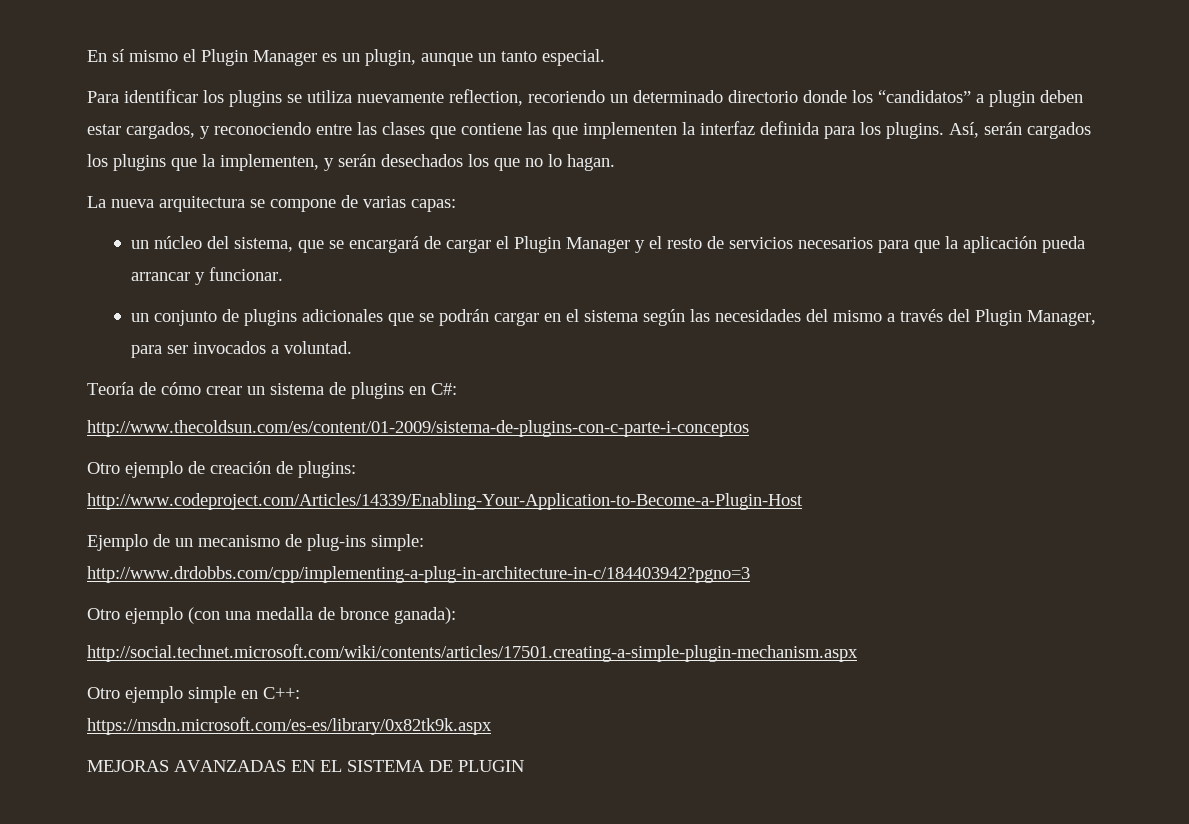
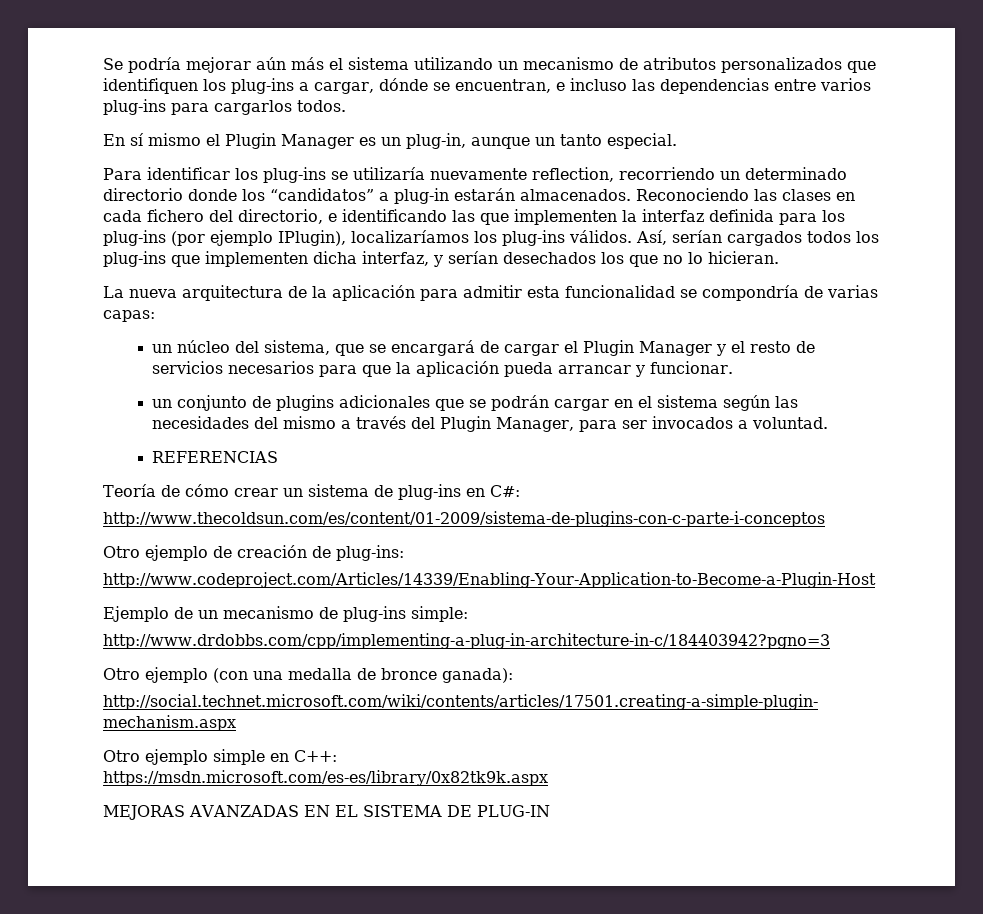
+ Se podría mejorar aún más el sistema utilizando un mecanismo de atributos personalizados que identifiquen los plug-ins a cargar, dónde se encuentran, e incluso las dependencias entre varios plug-ins para cargarlos todos.
- En sí mismo el Plugin Manager es un plugin, aunque un tanto especial.
+ En sí mismo el Plugin Manager es un plug-in, aunque un tanto especial.
- Para identificar los plugins se utiliza nuevamente reflection, recoriendo un determinado directorio donde los “candidatos” a plugin deben estar cargados, y reconociendo entre las clases que contiene las que implementen la interfaz definida para los plugins. Así, serán cargados los plugins que la implementen, y serán desechados los que no lo hagan.
+ Para identificar los plug-ins se utilizaría nuevamente reflection, recorriendo un determinado directorio donde los “candidatos” a plug-in estarán almacenados. Reconociendo las clases en cada fichero del directorio, e identificando las que implementen la interfaz definida para los plug-ins (por ejemplo IPlugin), localizaríamos los plug-ins válidos. Así, serían cargados todos los plug-ins que implementen dicha interfaz, y serían desechados los que no lo hicieran.
- La nueva arquitectura se compone de varias capas:
+ La nueva arquitectura de la aplicación para admitir esta funcionalidad se compondría de varias capas:
+ REFERENCIAS
- Teoría de cómo crear un sistema de plugins en C#:
+ Teoría de cómo crear un sistema de plug-ins en C#:
- Otro ejemplo de creación de plugins:
+ Otro ejemplo de creación de plug-ins:
- MEJORAS AVANZADAS EN EL SISTEMA DE PLUGIN
+ MEJORAS AVANZADAS EN EL SISTEMA DE PLUG-IN

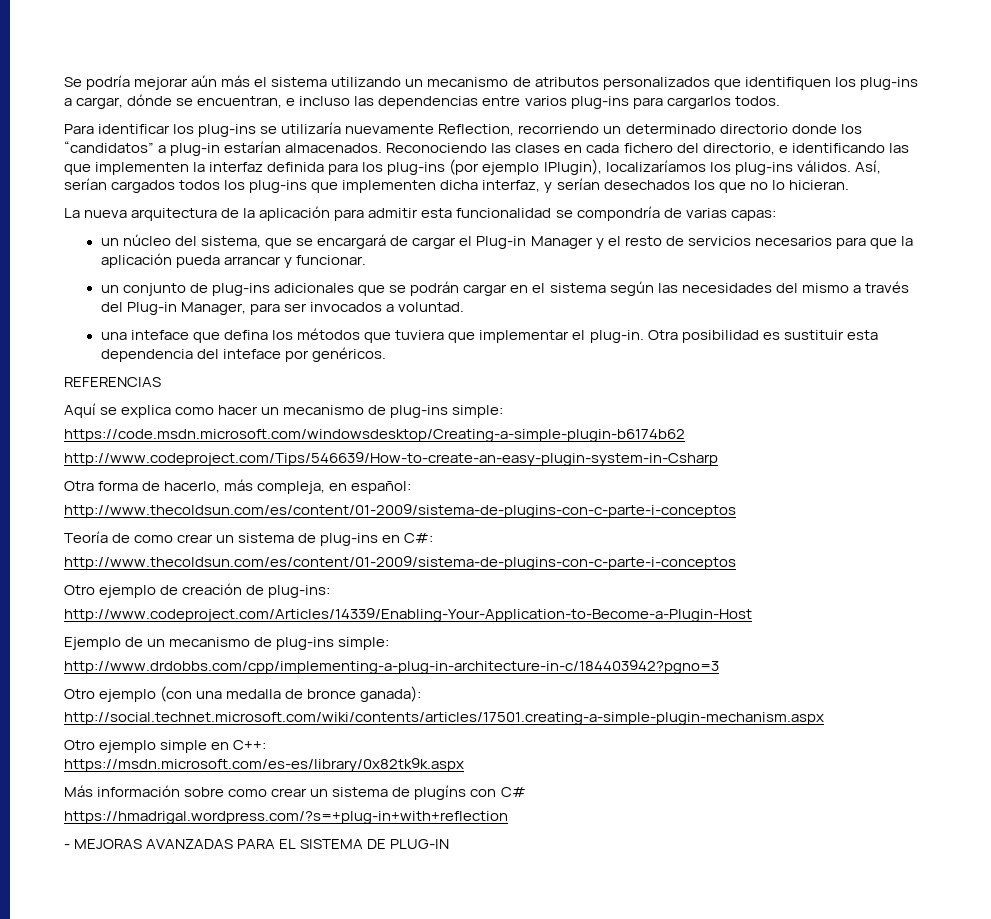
- En sí mismo el Plugin Manager es un plug-in, aunque un tanto especial.
- Para identificar los plug-ins se utilizaría nuevamente reflection, recorriendo un determinado directorio donde los “candidatos” a plug-in estarán almacenados.
+ Para identificar los plug-ins se utilizaría nuevamente Reflection, recorriendo un determinado directorio donde los “candidatos” a plug-in estarían almacenados.
- un núcleo del sistema, que se encargará de cargar el Plugin Manager y el resto de servicios necesarios para que la aplicación pueda arrancar y funcionar.
+ un núcleo del sistema, que se encargará de cargar el Plug-in Manager y el resto de servicios necesarios para que la aplicación pueda arrancar y funcionar.
- un conjunto de plugins adicionales que se podrán cargar en el sistema según las necesidades del mismo a través del Plugin Manager, para ser invocados a voluntad.
+ un conjunto de plug-ins adicionales que se podrán cargar en el sistema según las necesidades del mismo a través del Plug-in Manager, para ser invocados a voluntad.
+ una inteface que defina los métodos que tuviera que implementar el plug-in. Otra posibilidad es sustituir esta dependencia del inteface por genéricos.
  REFERENCIAS
+ Aquí se explica como hacer un mecanismo de plug-ins simple:
+ https://code.msdn.microsoft.com/windowsdesktop/Creating-a-simple-plugin-b6174b62
+ http://www.codeproject.com/Tips/546639/How-to-create-an-easy-plugin-system-in-Csharp
+ Otra forma de hacerlo, más compleja, en español:
+ http://www.thecoldsun.com/es/content/01-2009/sistema-de-plugins-con-c-parte-i-conceptos
- Teoría de cómo crear un sistema de plug-ins en C#:
+ Teoría de como crear un sistema de plug-ins en C#:
- MEJORAS AVANZADAS EN EL SISTEMA DE PLUG-IN
+ Más información sobre como crear un sistema de plugíns con C#
+ https://hmadrigal.wordpress.com/?s=+plug-in+with+reflection
+ - MEJORAS AVANZADAS PARA EL SISTEMA DE PLUG-IN

